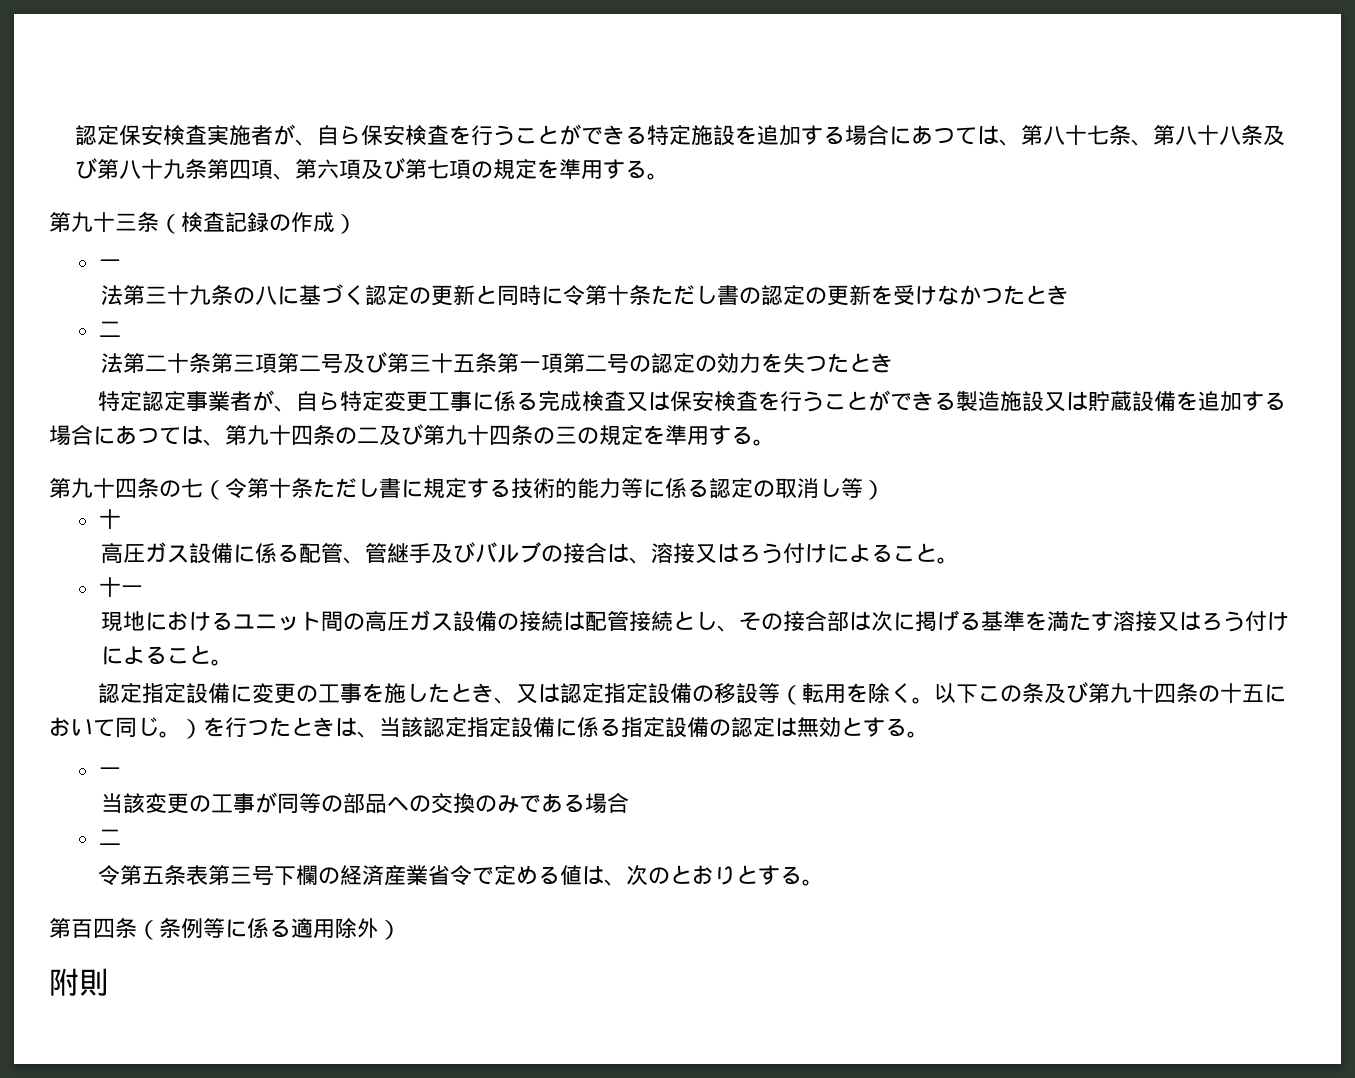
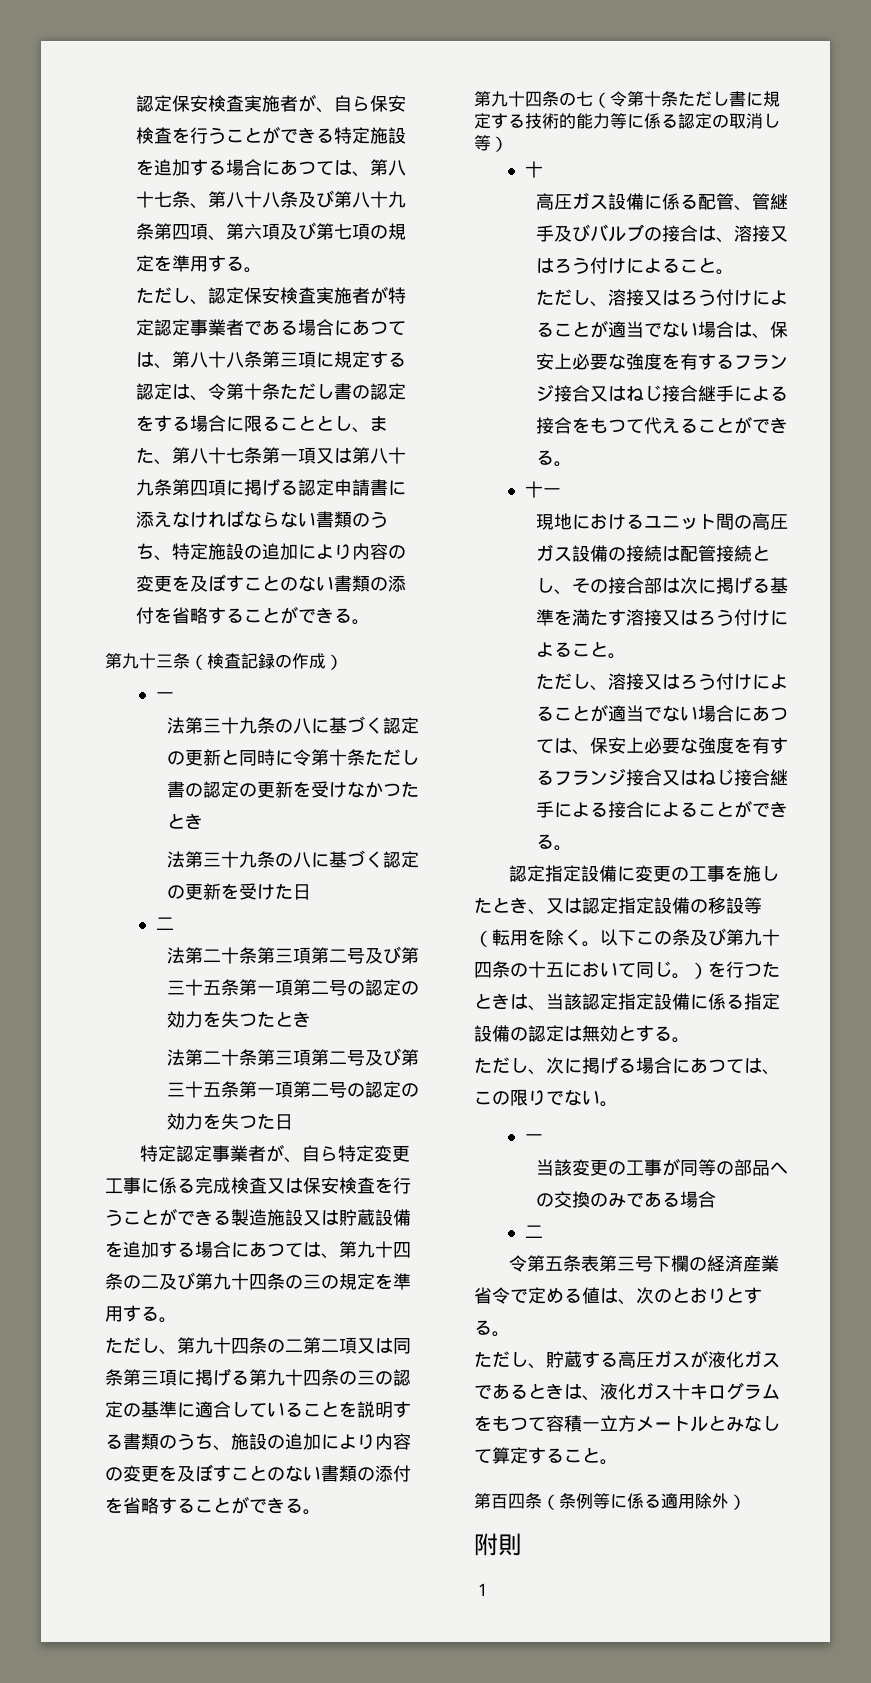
+ ただし、認定保安検査実施者が特定認定事業者である場合にあつては、第八十八条第三項に規定する認定は、令第十条ただし書の認定をする場合に限ることとし、また、第八十七条第一項又は第八十九条第四項に掲げる認定申請書に添えなければならない書類のうち、特定施設の追加により内容の変更を及ぼすことのない書類の添付を省略することができる。
+ 法第三十九条の八に基づく認定の更新を受けた日
+ 法第二十条第三項第二号及び第三十五条第一項第二号の認定の効力を失つた日
+ ただし、第九十四条の二第二項又は同条第三項に掲げる第九十四条の三の認定の基準に適合していることを説明する書類のうち、施設の追加により内容の変更を及ぼすことのない書類の添付を省略することができる。
+ ただし、溶接又はろう付けによることが適当でない場合は、保安上必要な強度を有するフランジ接合又はねじ接合継手による接合をもつて代えることができる。
+ ただし、溶接又はろう付けによることが適当でない場合にあつては、保安上必要な強度を有するフランジ接合又はねじ接合継手による接合によることができる。
+ ただし、次に掲げる場合にあつては、この限りでない。
+ ただし、貯蔵する高圧ガスが液化ガスであるときは、液化ガス十キログラムをもつて容積一立方メートルとみなして算定すること。
+ １

